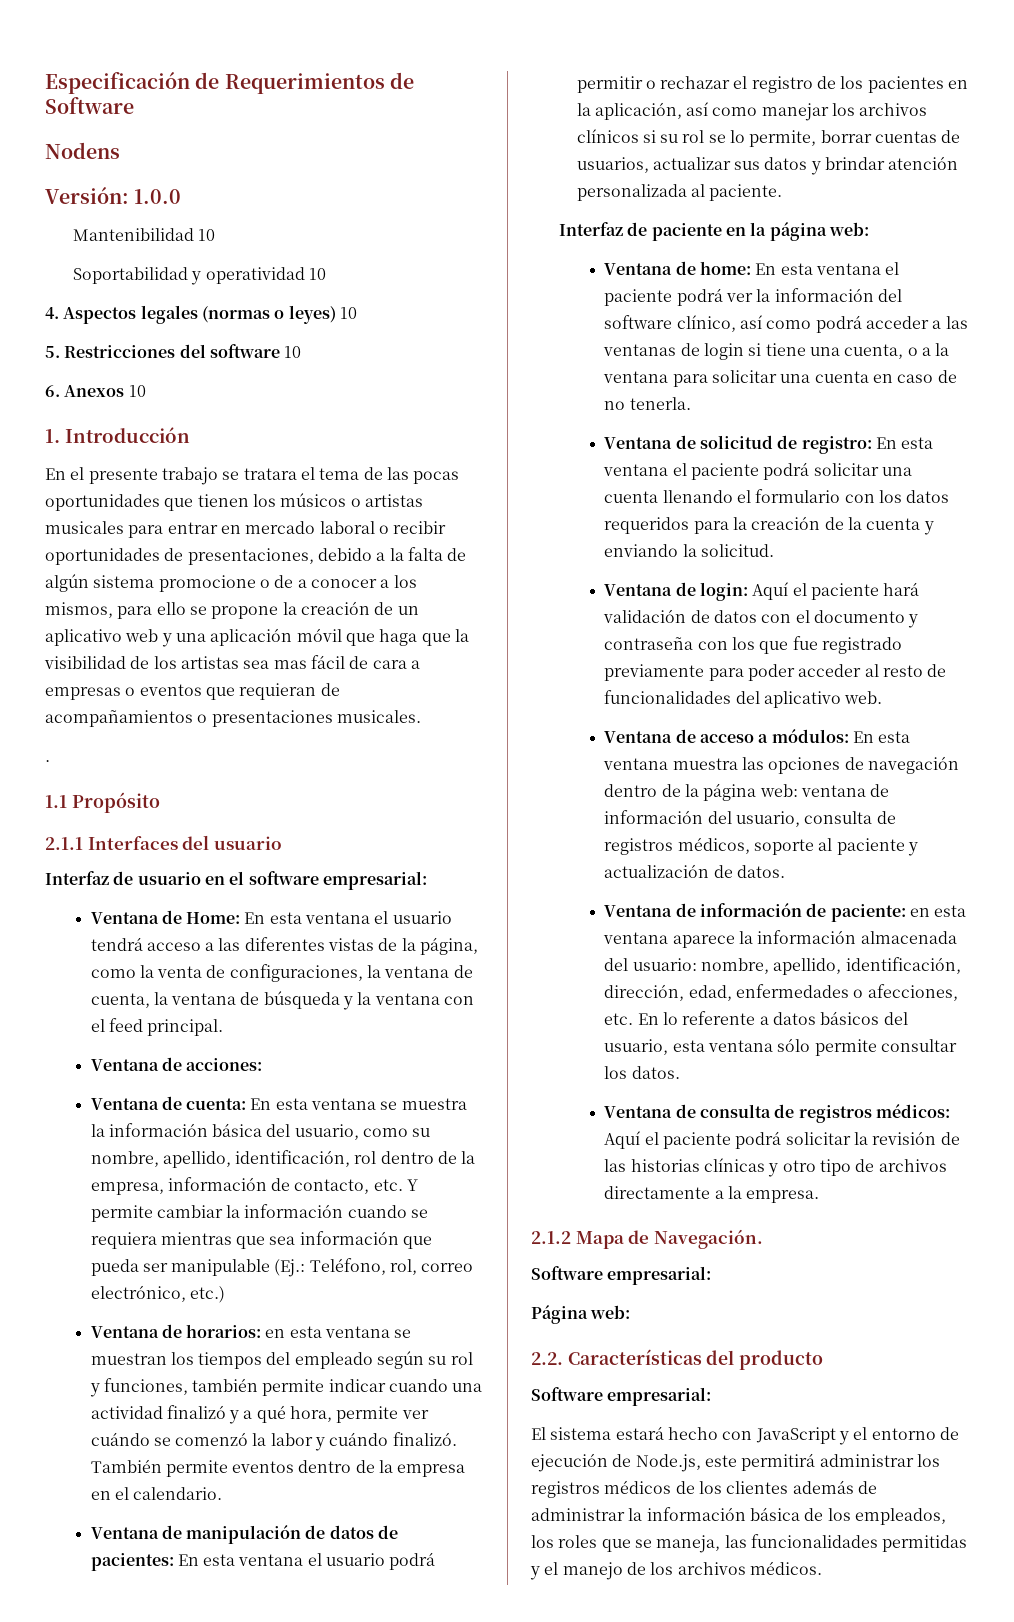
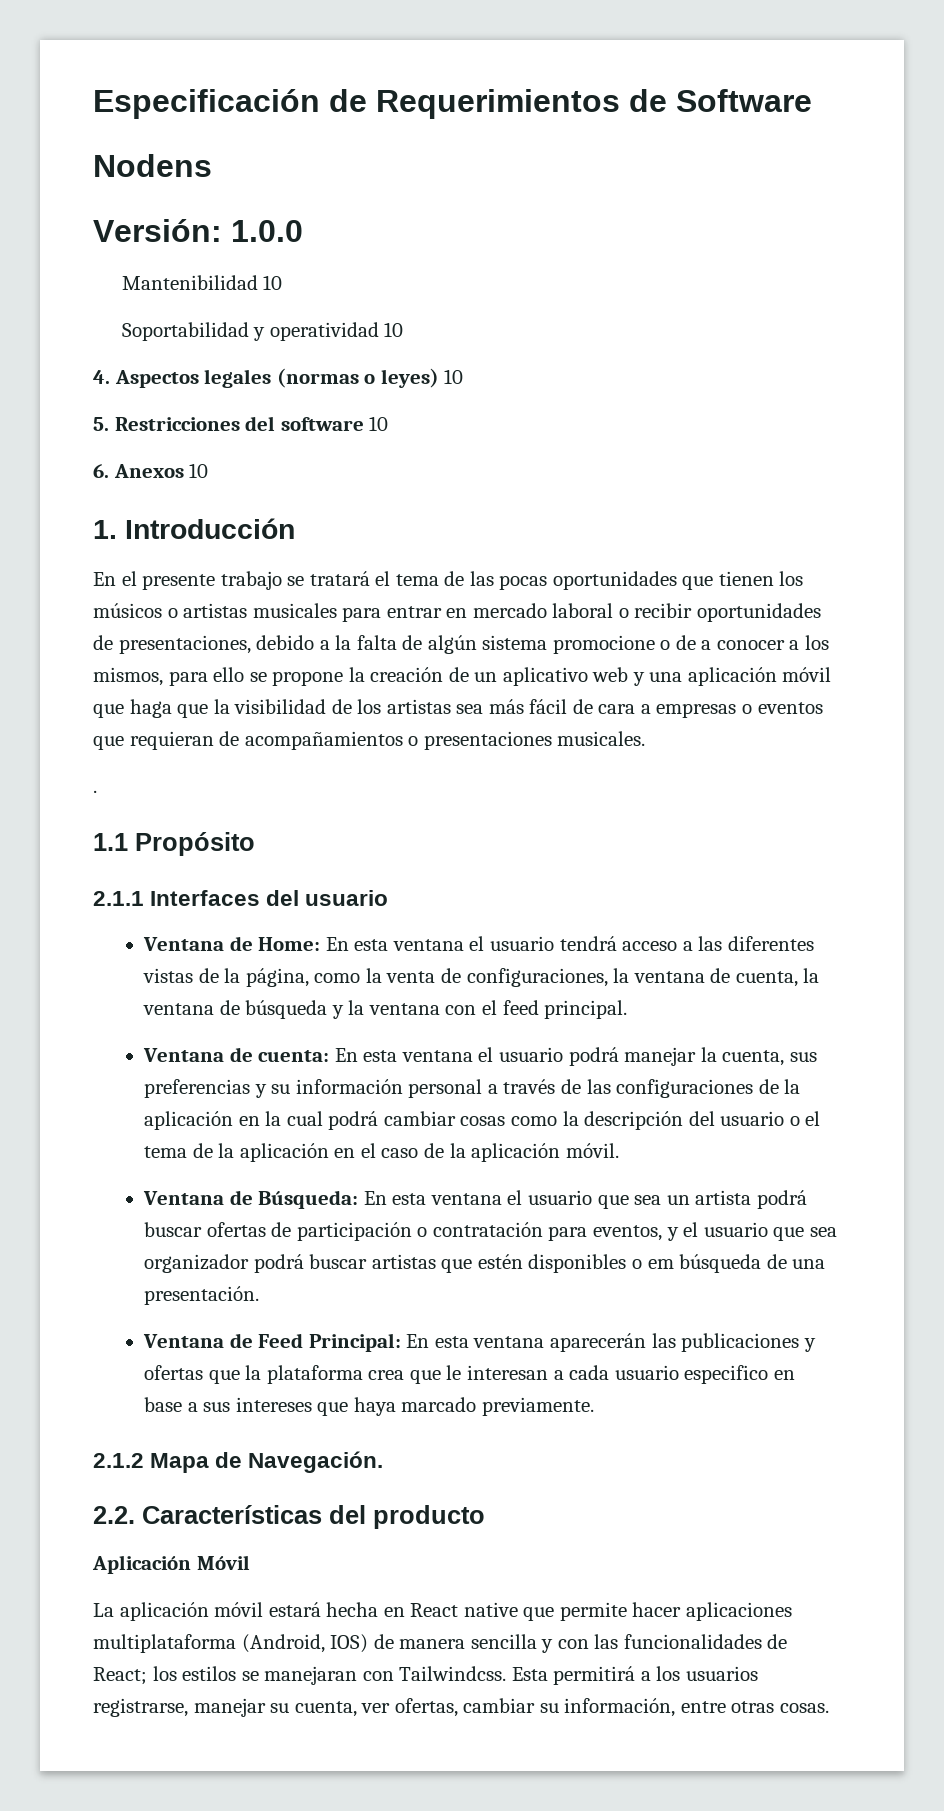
- En el presente trabajo se tratara el tema de las pocas oportunidades que tienen los músicos o artistas musicales para entrar en mercado laboral o recibir oportunidades de presentaciones, debido a la falta de algún sistema promocione o de a conocer a los mismos, para ello se propone la creación de un aplicativo web y una aplicación móvil que haga que la visibilidad de los artistas sea mas fácil de cara a empresas o eventos que requieran de acompañamientos o presentaciones musicales.
+ En el presente trabajo se tratará el tema de las pocas oportunidades que tienen los músicos o artistas musicales para entrar en mercado laboral o recibir oportunidades de presentaciones, debido a la falta de algún sistema promocione o de a conocer a los mismos, para ello se propone la creación de un aplicativo web y una aplicación móvil que haga que la visibilidad de los artistas sea más fácil de cara a empresas o eventos que requieran de acompañamientos o presentaciones musicales.
- Interfaz de usuario en el software empresarial:
- Ventana de acciones:
- Ventana de cuenta: En esta ventana se muestra la información básica del usuario, como su nombre, apellido, identificación, rol dentro de la empresa, información de contacto, etc. Y permite cambiar la información cuando se requiera mientras que sea información que pueda ser manipulable (Ej.: Teléfono, rol, correo electrónico, etc.)
- Ventana de horarios: en esta ventana se muestran los tiempos del empleado según su rol y funciones, también permite indicar cuando una actividad finalizó y a qué hora, permite ver cuándo se comenzó la labor y cuándo finalizó. También permite eventos dentro de la empresa en el calendario.
- Ventana de manipulación de datos de pacientes: En esta ventana el usuario podrá permitir o rechazar el registro de los pacientes en la aplicación, así como manejar los archivos clínicos si su rol se lo permite, borrar cuentas de usuarios, actualizar sus datos y brindar atención personalizada al paciente.
- Interfaz de paciente en la página web:
- Ventana de home: En esta ventana el paciente podrá ver la información del software clínico, así como podrá acceder a las ventanas de login si tiene una cuenta, o a la ventana para solicitar una cuenta en caso de no tenerla.
- Ventana de solicitud de registro: En esta ventana el paciente podrá solicitar una cuenta llenando el formulario con los datos requeridos para la creación de la cuenta y enviando la solicitud.
- Ventana de login: Aquí el paciente hará validación de datos con el documento y contraseña con los que fue registrado previamente para poder acceder al resto de funcionalidades del aplicativo web.
- Ventana de acceso a módulos: En esta ventana muestra las opciones de navegación dentro de la página web: ventana de información del usuario, consulta de registros médicos, soporte al paciente y actualización de datos.
- Ventana de información de paciente: en esta ventana aparece la información almacenada del usuario: nombre, apellido, identificación, dirección, edad, enfermedades o afecciones, etc. En lo referente a datos básicos del usuario, esta ventana sólo permite consultar los datos.
- Ventana de consulta de registros médicos: Aquí el paciente podrá solicitar la revisión de las historias clínicas y otro tipo de archivos directamente a la empresa.
+ Ventana de cuenta: En esta ventana el usuario podrá manejar la cuenta, sus preferencias y su información personal a través de las configuraciones de la aplicación en la cual podrá cambiar cosas como la descripción del usuario o el tema de la aplicación en el caso de la aplicación móvil.
+ Ventana de Búsqueda: En esta ventana el usuario que sea un artista podrá buscar ofertas de participación o contratación para eventos, y el usuario que sea organizador podrá buscar artistas que estén disponibles o em búsqueda de una presentación.
+ Ventana de Feed Principal: En esta ventana aparecerán las publicaciones y ofertas que la plataforma crea que le interesan a cada usuario especifico en base a sus intereses que haya marcado previamente.
  2.1.2 Mapa de Navegación.
- Software empresarial:
- Página web:
  2.2. Características del producto
- Software empresarial:
- El sistema estará hecho con JavaScript y el entorno de ejecución de Node.js, este permitirá administrar los registros médicos de los clientes además de administrar la información básica de los empleados, los roles que se maneja, las funcionalidades permitidas y el manejo de los archivos médicos.
+ Aplicación Móvil
+ La aplicación móvil estará hecha en React native que permite hacer aplicaciones multiplataforma (Android, IOS) de manera sencilla y con las funcionalidades de React; los estilos se manejaran con Tailwindcss. Esta permitirá a los usuarios registrarse, manejar su cuenta, ver ofertas, cambiar su información, entre otras cosas.

